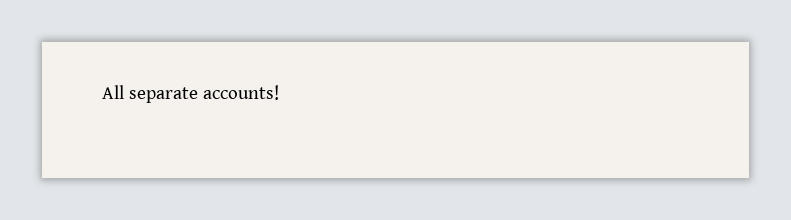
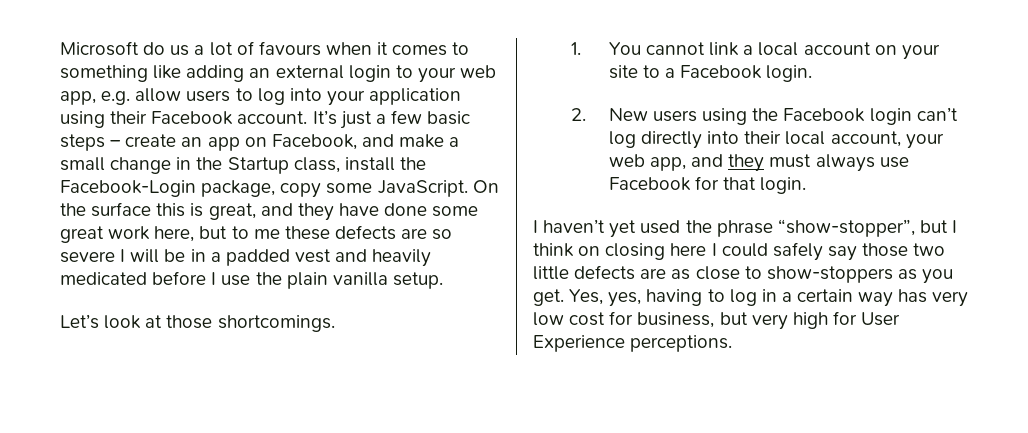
- All separate accounts!
+ Microsoft do us a lot of favours when it comes to something like adding an external login to your web app, e.g. allow users to log into your application using their Facebook account. It’s just a few basic steps – create an app on Facebook, and make a small change in the Startup class, install the Facebook-Login package, copy some JavaScript. On the surface this is great, and they have done some great work here, but to me these defects are so severe I will be in a padded vest and heavily medicated before I use the plain vanilla setup.
+ Let’s look at those shortcomings.
+ 1. You cannot link a local account on your site to a Facebook login.
+ 2. New users using the Facebook login can’t log directly into their local account, your web app, and they must always use Facebook for that login.
+ I haven’t yet used the phrase “show-stopper”, but I think on closing here I could safely say those two little defects are as close to show-stoppers as you get. Yes, yes, having to log in a certain way has very low cost for business, but very high for User Experience perceptions.

